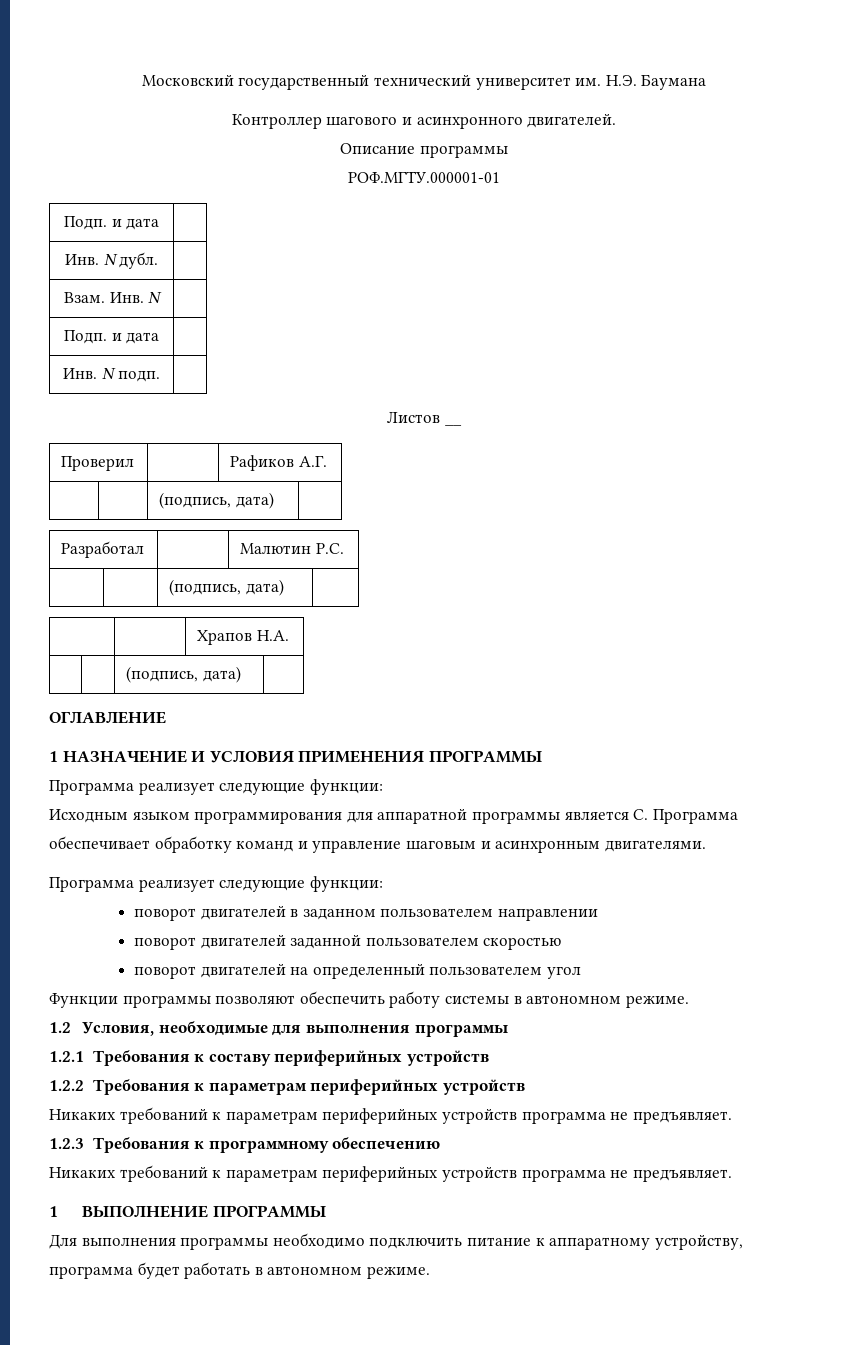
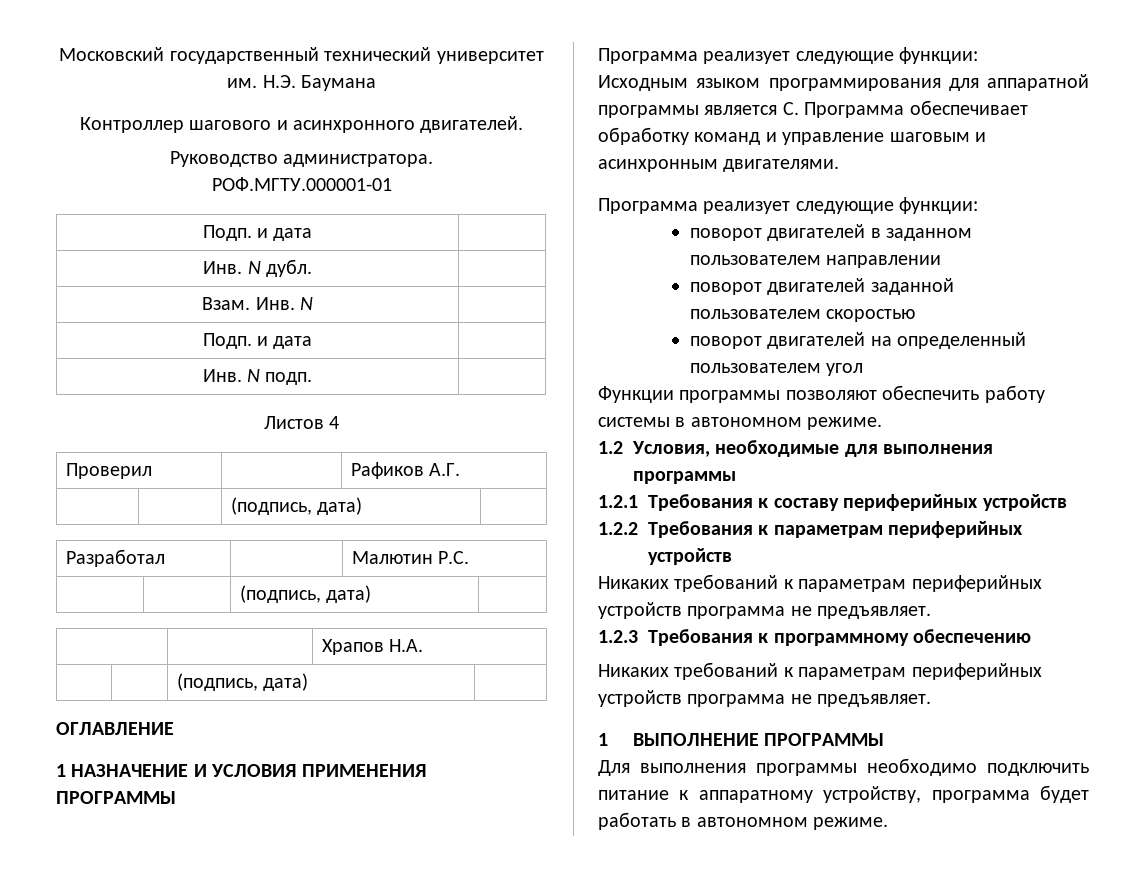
- Описание программы
+ Руководство администратора.
- Листов __
+ Листов 4

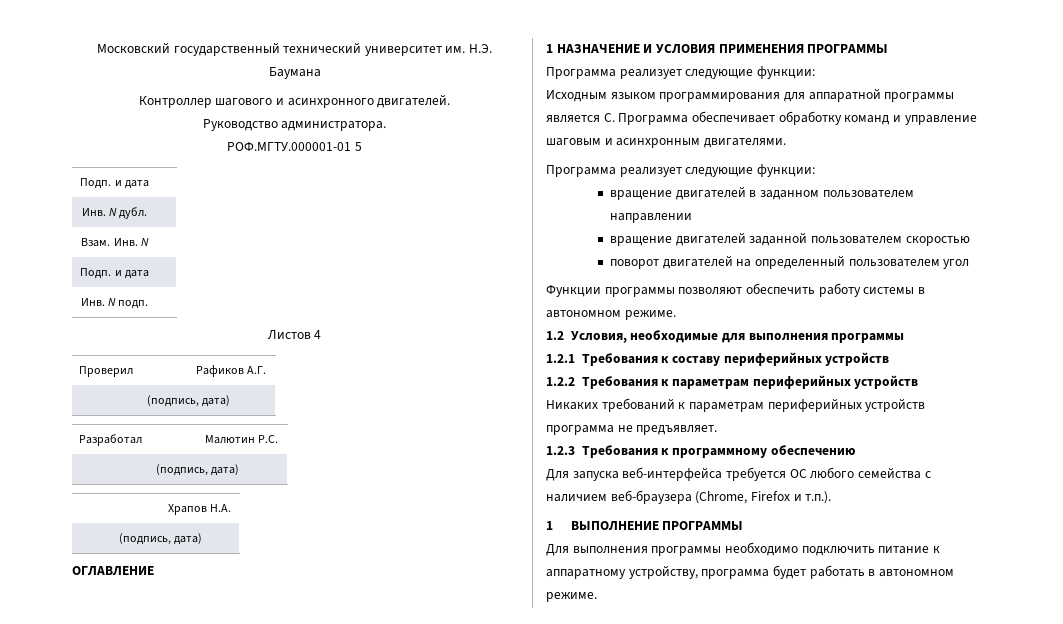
- РОФ.МГТУ.000001-01
+ РОФ.МГТУ.000001-01 5
- поворот двигателей в заданном пользователем направлении
+ вращение двигателей в заданном пользователем направлении
- поворот двигателей заданной пользователем скоростью
+ вращение двигателей заданной пользователем скоростью
  1.2.3 Требования к программному обеспечению
- Никаких требований к параметрам периферийных устройств программа не предъявляет.
+ Для запуска веб-интерфейса требуется ОС любого семейства с наличием веб-браузера (Chrome, Firefox и т.п.).

